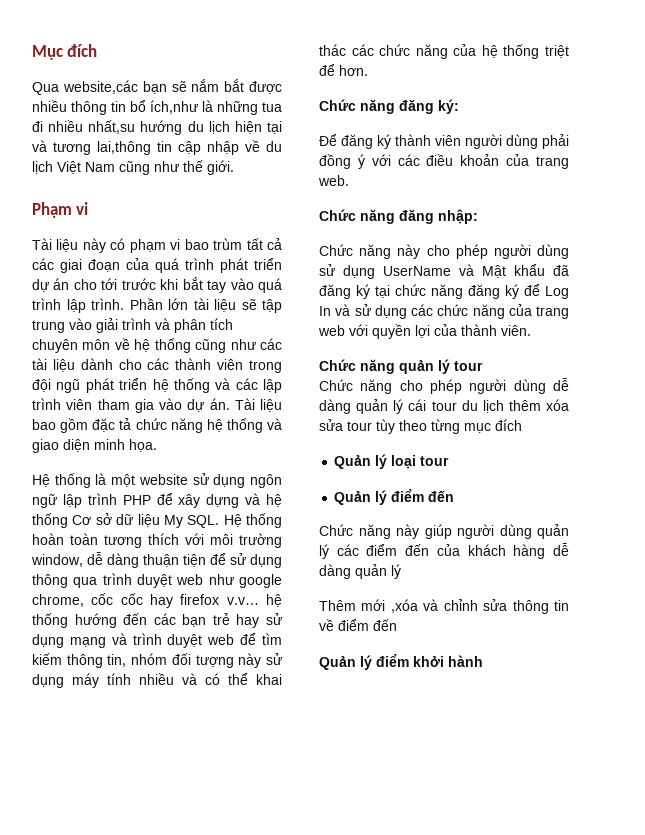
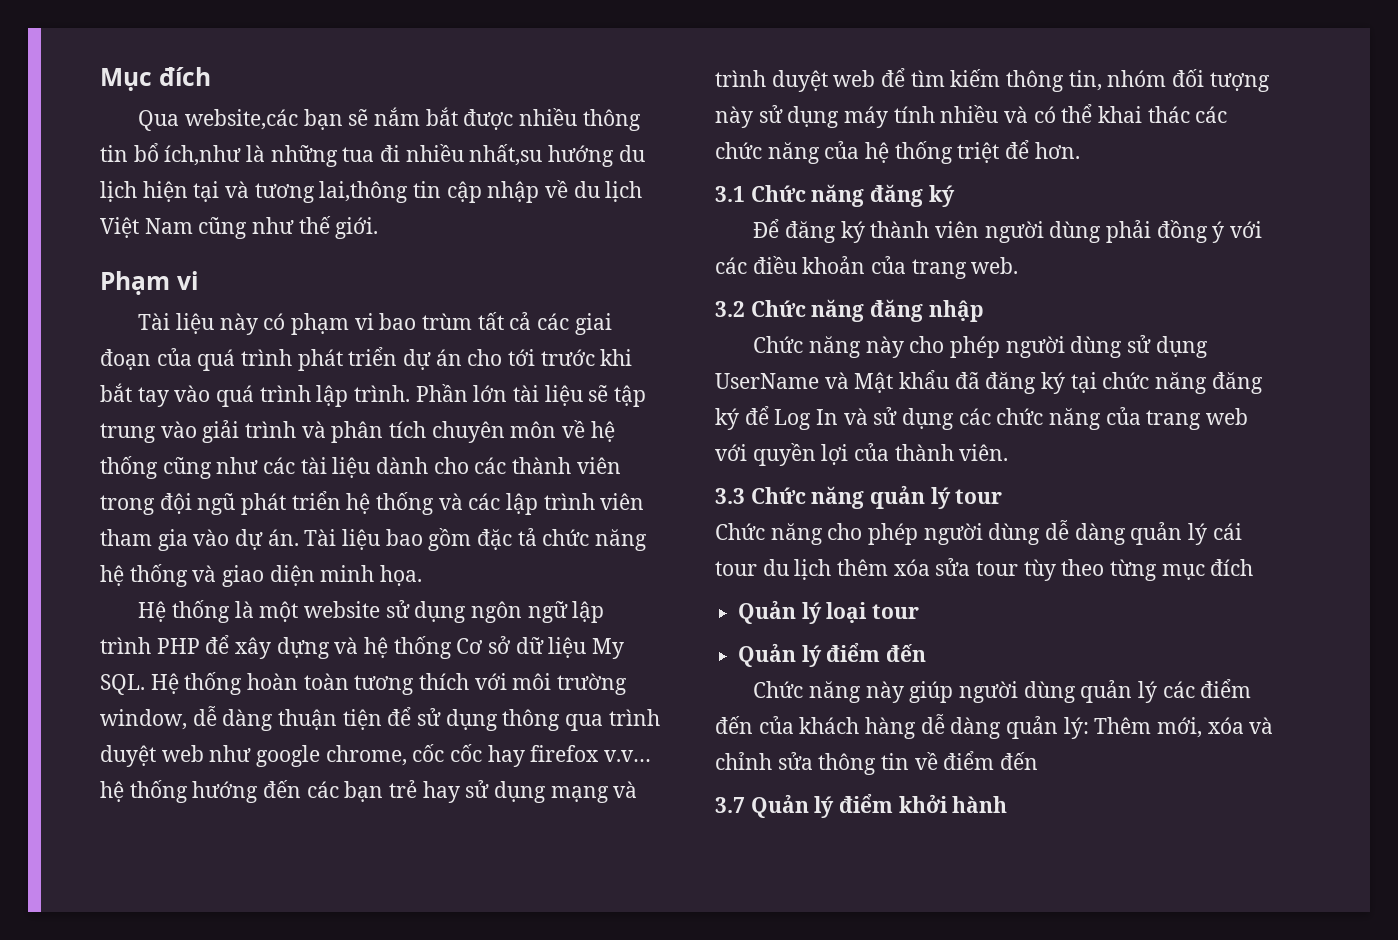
- Chức năng đăng ký:
+ 3.1 Chức năng đăng ký
- Chức năng đăng nhập:
+ 3.2 Chức năng đăng nhập
- Chức năng quản lý tour
+ 3.3 Chức năng quản lý tour
- Chức năng này giúp người dùng quản lý các điểm đến của khách hàng dễ dàng quản lý
- Thêm mới ,xóa và chỉnh sửa thông tin về điểm đến
+ Chức năng này giúp người dùng quản lý các điểm đến của khách hàng dễ dàng quản lý: Thêm mới, xóa và chỉnh sửa thông tin về điểm đến
- Quản lý điểm khởi hành
+ 3.7 Quản lý điểm khởi hành

